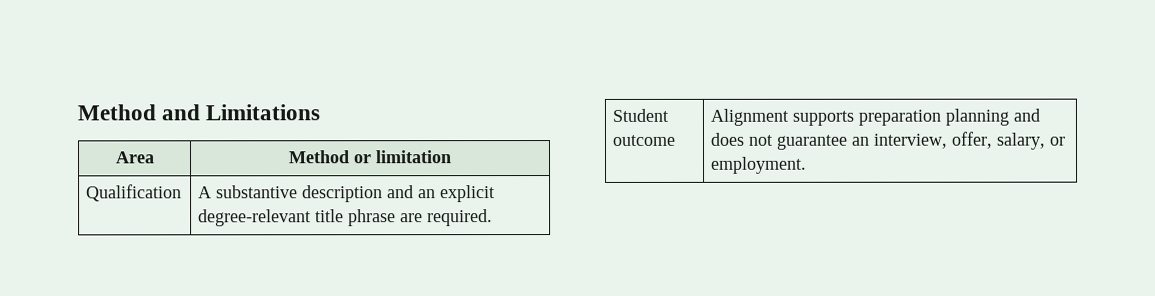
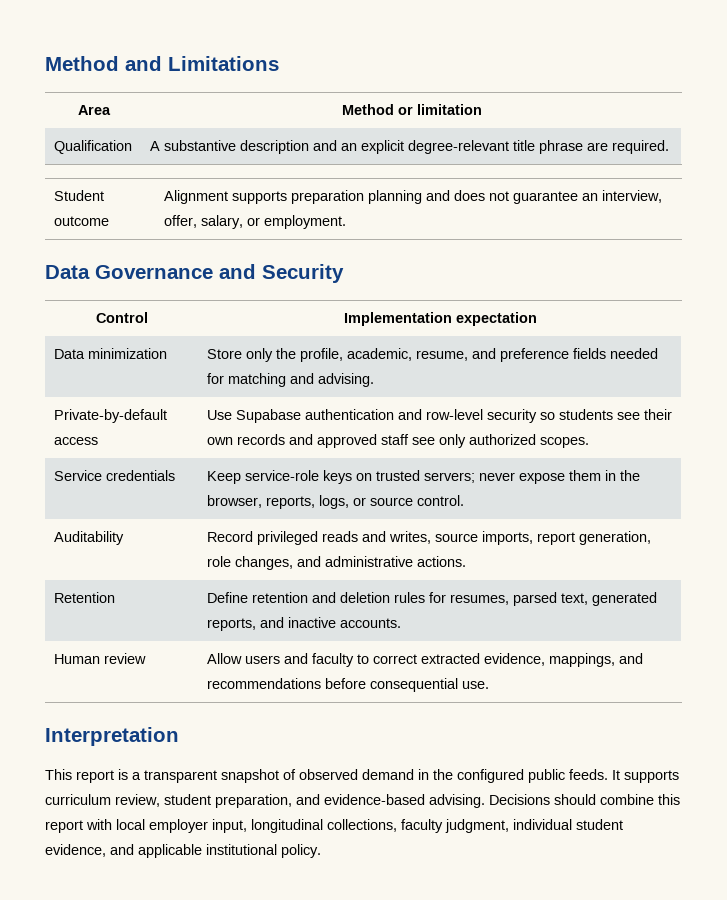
+ Data Governance and Security
+ Control | Implementation expectation
+ Data minimization | Store only the profile, academic, resume, and preference fields needed for matching and advising.
+ Private-by-default access | Use Supabase authentication and row-level security so students see their own records and approved staff see only authorized scopes.
+ Service credentials | Keep service-role keys on trusted servers; never expose them in the browser, reports, logs, or source control.
+ Auditability | Record privileged reads and writes, source imports, report generation, role changes, and administrative actions.
+ Retention | Define retention and deletion rules for resumes, parsed text, generated reports, and inactive accounts.
+ Human review | Allow users and faculty to correct extracted evidence, mappings, and recommendations before consequential use.
+ Interpretation
+ This report is a transparent snapshot of observed demand in the configured public feeds. It supports curriculum review, student preparation, and evidence-based advising. Decisions should combine this report with local employer input, longitudinal collections, faculty judgment, individual student evidence, and applicable institutional policy.

